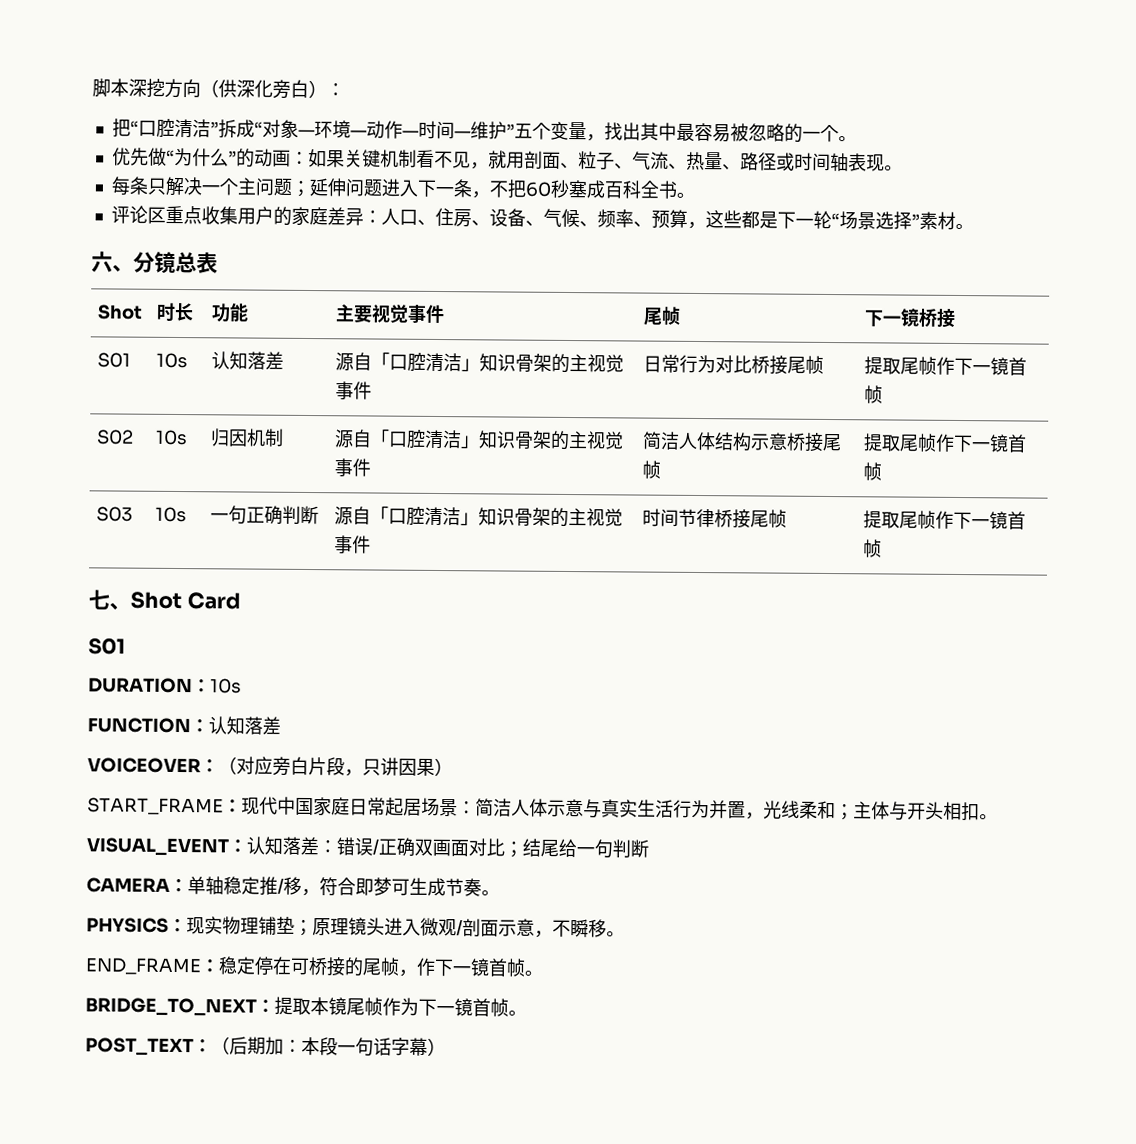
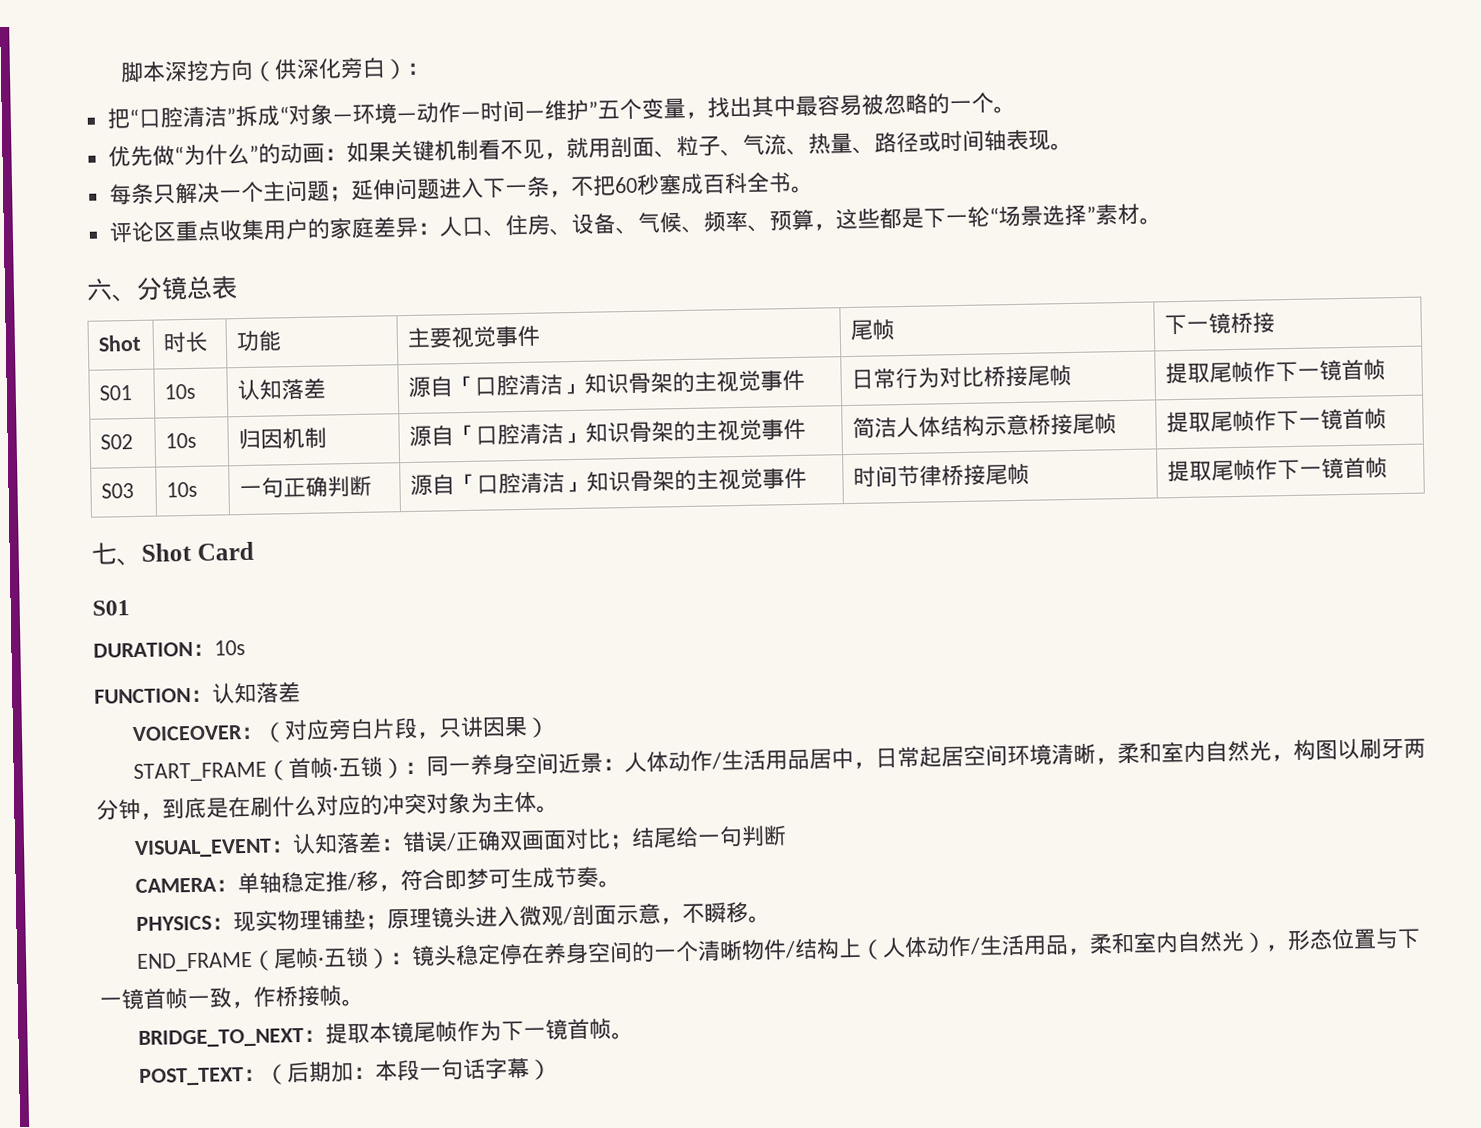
- START_FRAME：现代中国家庭日常起居场景：简洁人体示意与真实生活行为并置，光线柔和；主体与开头相扣。
+ START_FRAME（首帧·五锁）：同一养身空间近景：人体动作/生活用品居中，日常起居空间环境清晰，柔和室内自然光，构图以刷牙两分钟，到底是在刷什么对应的冲突对象为主体。
- END_FRAME：稳定停在可桥接的尾帧，作下一镜首帧。
+ END_FRAME（尾帧·五锁）：镜头稳定停在养身空间的一个清晰物件/结构上（人体动作/生活用品，柔和室内自然光），形态位置与下一镜首帧一致，作桥接帧。

